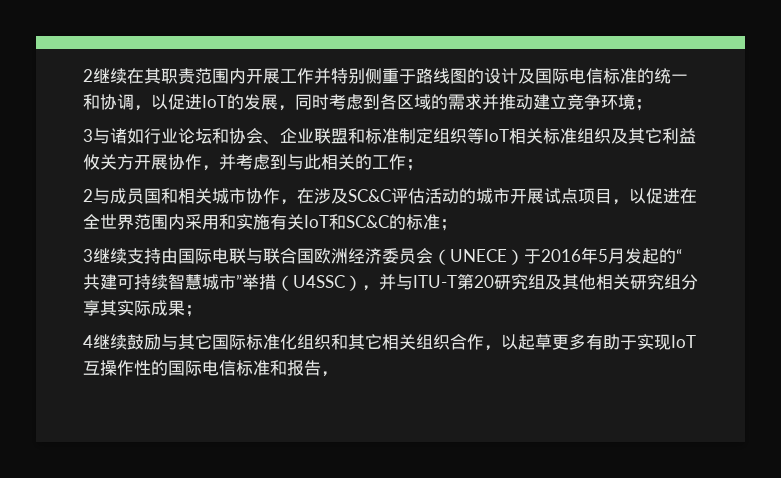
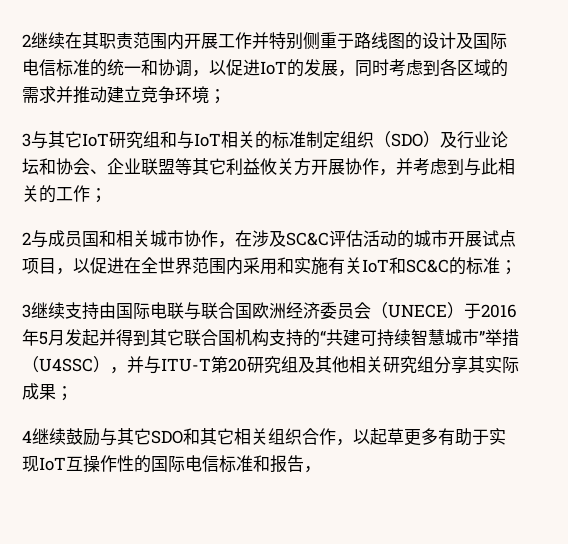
- 3与诸如行业论坛和协会、企业联盟和标准制定组织等IoT相关标准组织及其它利益攸关方开展协作，并考虑到与此相关的工作；
+ 3与其它IoT研究组和与IoT相关的标准制定组织（SDO）及行业论坛和协会、企业联盟等其它利益攸关方开展协作，并考虑到与此相关的工作；
- 3继续支持由国际电联与联合国欧洲经济委员会（UNECE）于2016年5月发起的“共建可持续智慧城市”举措（U4SSC），并与ITU-T第20研究组及其他相关研究组分享其实际成果；
+ 3继续支持由国际电联与联合国欧洲经济委员会（UNECE）于2016年5月发起并得到其它联合国机构支持的“共建可持续智慧城市”举措（U4SSC），并与ITU-T第20研究组及其他相关研究组分享其实际成果；
- 4继续鼓励与其它国际标准化组织和其它相关组织合作，以起草更多有助于实现IoT互操作性的国际电信标准和报告，
+ 4继续鼓励与其它SDO和其它相关组织合作，以起草更多有助于实现IoT互操作性的国际电信标准和报告，

